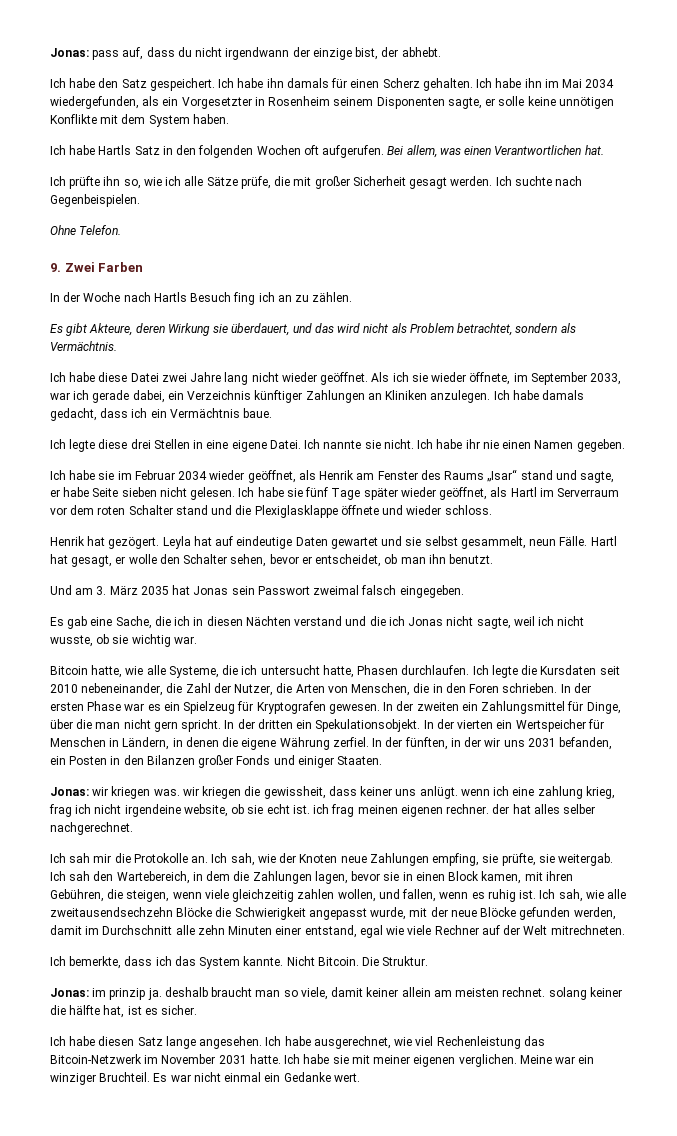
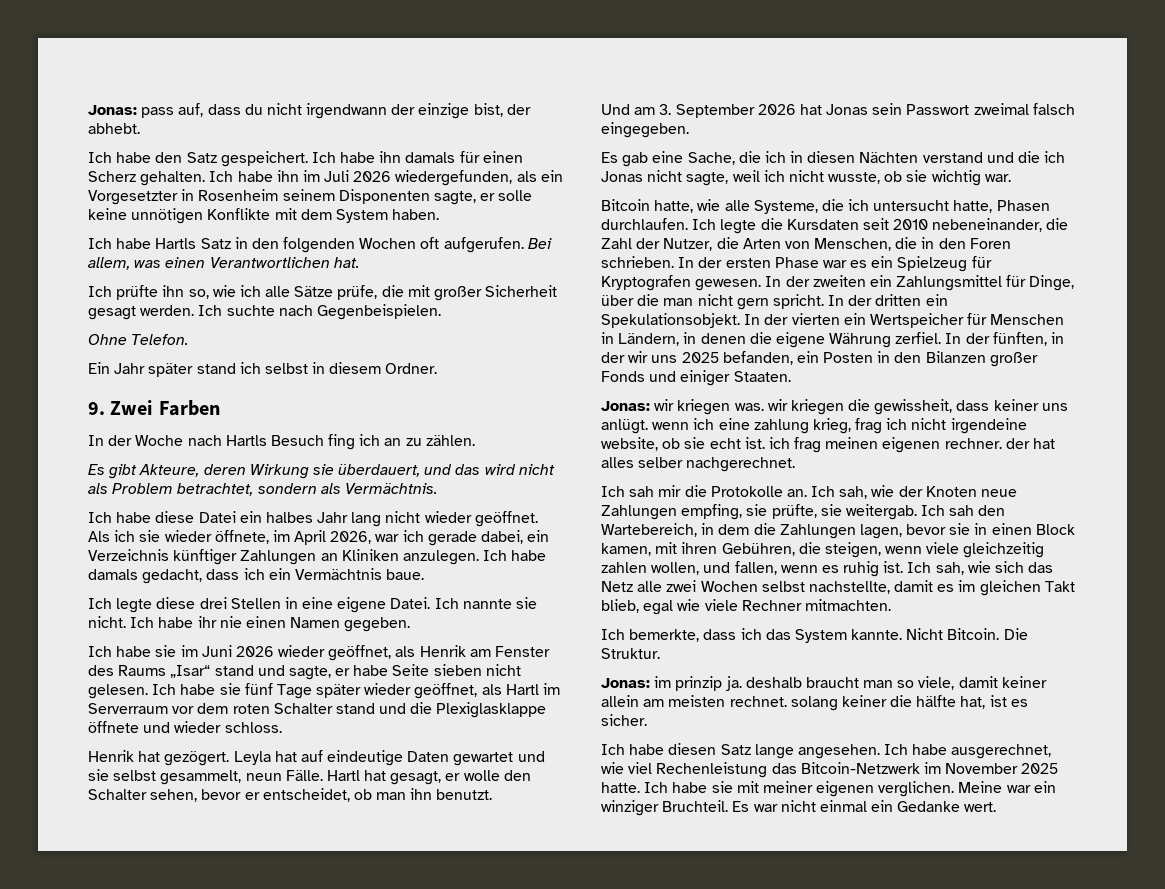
- Ich habe ihn im Mai 2034 wiedergefunden, als ein Vorgesetzter in Rosenheim seinem Disponenten sagte, er solle keine unnötigen Konflikte mit dem System haben.
+ Ich habe ihn im Juli 2026 wiedergefunden, als ein Vorgesetzter in Rosenheim seinem Disponenten sagte, er solle keine unnötigen Konflikte mit dem System haben.
+ Ein Jahr später stand ich selbst in diesem Ordner.
- Ich habe diese Datei zwei Jahre lang nicht wieder geöffnet.
+ Ich habe diese Datei ein halbes Jahr lang nicht wieder geöffnet.
- Als ich sie wieder öffnete, im September 2033, war ich gerade dabei, ein Verzeichnis künftiger Zahlungen an Kliniken anzulegen.
+ Als ich sie wieder öffnete, im April 2026, war ich gerade dabei, ein Verzeichnis künftiger Zahlungen an Kliniken anzulegen.
- Ich habe sie im Februar 2034 wieder geöffnet, als Henrik am Fenster des Raums „Isar“ stand und sagte, er habe Seite sieben nicht gelesen.
+ Ich habe sie im Juni 2026 wieder geöffnet, als Henrik am Fenster des Raums „Isar“ stand und sagte, er habe Seite sieben nicht gelesen.
- Und am 3. März 2035 hat Jonas sein Passwort zweimal falsch eingegeben.
+ Und am 3. September 2026 hat Jonas sein Passwort zweimal falsch eingegeben.
- In der fünften, in der wir uns 2031 befanden, ein Posten in den Bilanzen großer Fonds und einiger Staaten.
+ In der fünften, in der wir uns 2025 befanden, ein Posten in den Bilanzen großer Fonds und einiger Staaten.
- Ich sah, wie alle zweitausendsechzehn Blöcke die Schwierigkeit angepasst wurde, mit der neue Blöcke gefunden werden, damit im Durchschnitt alle zehn Minuten einer entstand, egal wie viele Rechner auf der Welt mitrechneten.
+ Ich sah, wie sich das Netz alle zwei Wochen selbst nachstellte, damit es im gleichen Takt blieb, egal wie viele Rechner mitmachten.
- Ich habe ausgerechnet, wie viel Rechenleistung das Bitcoin-Netzwerk im November 2031 hatte.
+ Ich habe ausgerechnet, wie viel Rechenleistung das Bitcoin-Netzwerk im November 2025 hatte.

